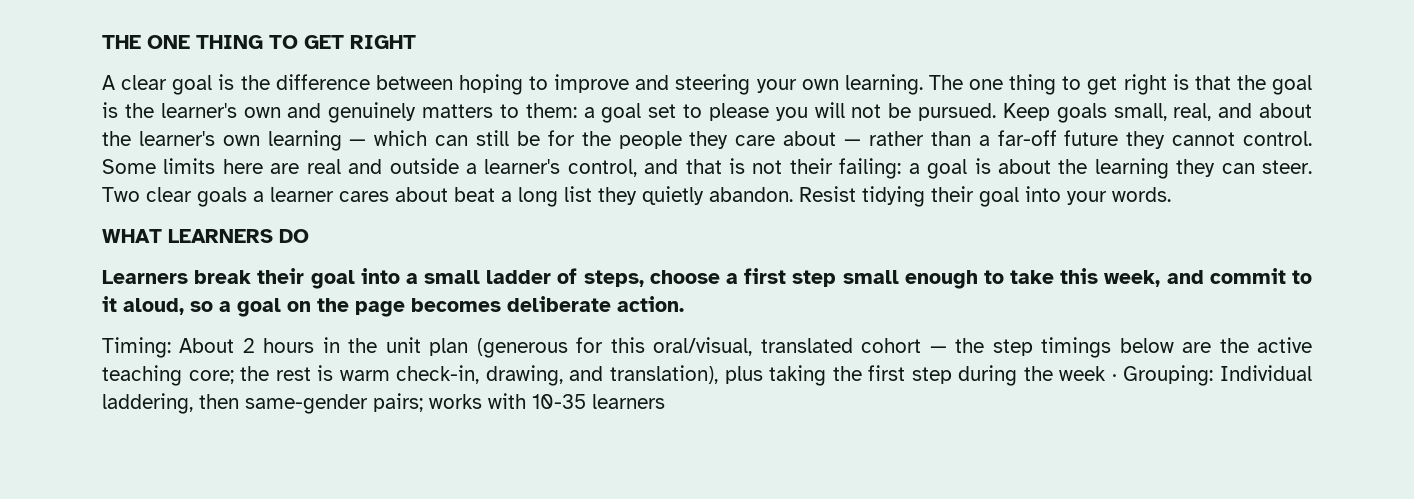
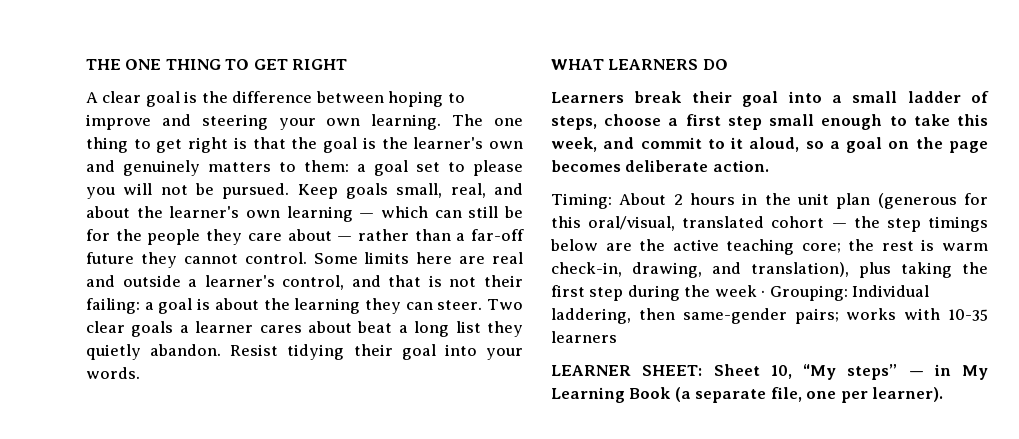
+ LEARNER SHEET: Sheet 10, “My steps” — in My Learning Book (a separate file, one per learner).

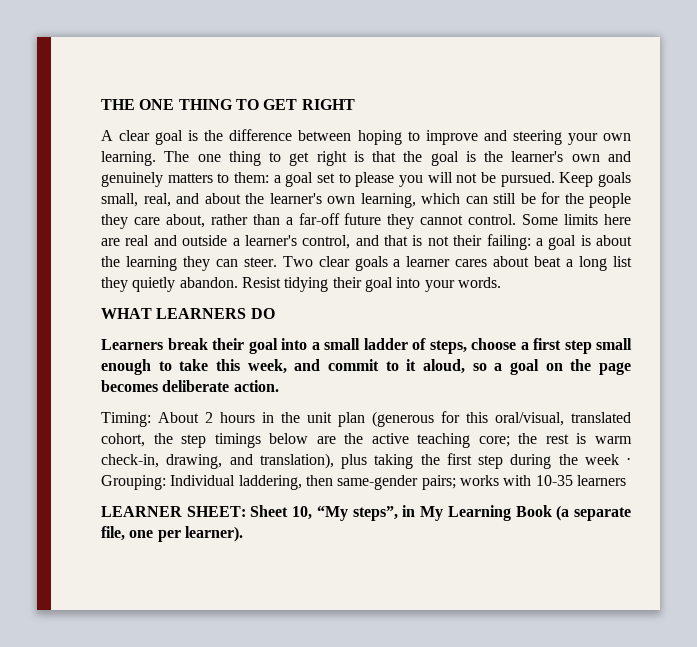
- Keep goals small, real, and about the learner's own learning — which can still be for the people they care about — rather than a far-off future they cannot control.
+ Keep goals small, real, and about the learner's own learning, which can still be for the people they care about, rather than a far-off future they cannot control.
- Timing: About 2 hours in the unit plan (generous for this oral/visual, translated cohort — the step timings below are the active teaching core; the rest is warm check-in, drawing, and translation), plus taking the first step during the week · Grouping: Individual laddering, then same-gender pairs; works with 10-35 learners
+ Timing: About 2 hours in the unit plan (generous for this oral/visual, translated cohort, the step timings below are the active teaching core; the rest is warm check-in, drawing, and translation), plus taking the first step during the week · Grouping: Individual laddering, then same-gender pairs; works with 10-35 learners
- LEARNER SHEET: Sheet 10, “My steps” — in My Learning Book (a separate file, one per learner).
+ LEARNER SHEET: Sheet 10, “My steps”, in My Learning Book (a separate file, one per learner).

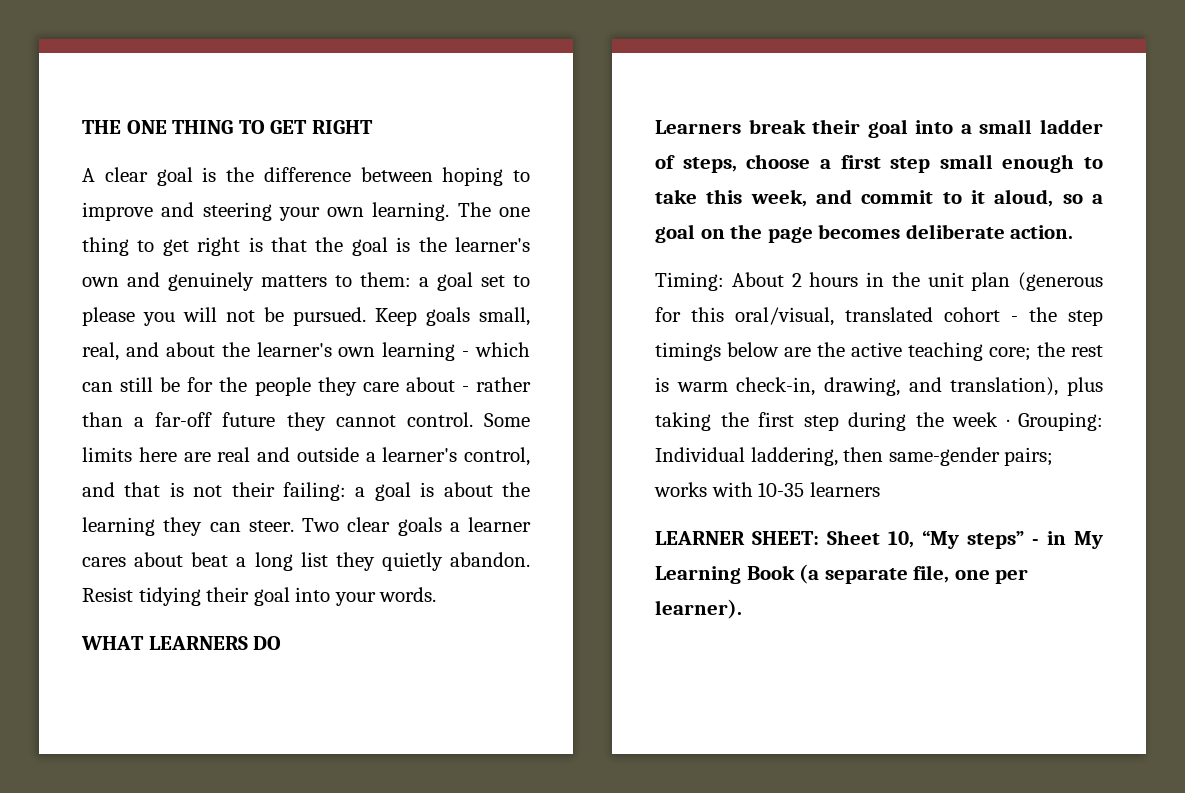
- Keep goals small, real, and about the learner's own learning, which can still be for the people they care about, rather than a far-off future they cannot control.
+ Keep goals small, real, and about the learner's own learning - which can still be for the people they care about - rather than a far-off future they cannot control.
- Timing: About 2 hours in the unit plan (generous for this oral/visual, translated cohort, the step timings below are the active teaching core; the rest is warm check-in, drawing, and translation), plus taking the first step during the week · Grouping: Individual laddering, then same-gender pairs; works with 10-35 learners
+ Timing: About 2 hours in the unit plan (generous for this oral/visual, translated cohort - the step timings below are the active teaching core; the rest is warm check-in, drawing, and translation), plus taking the first step during the week · Grouping: Individual laddering, then same-gender pairs; works with 10-35 learners
- LEARNER SHEET: Sheet 10, “My steps”, in My Learning Book (a separate file, one per learner).
+ LEARNER SHEET: Sheet 10, “My steps” - in My Learning Book (a separate file, one per learner).

